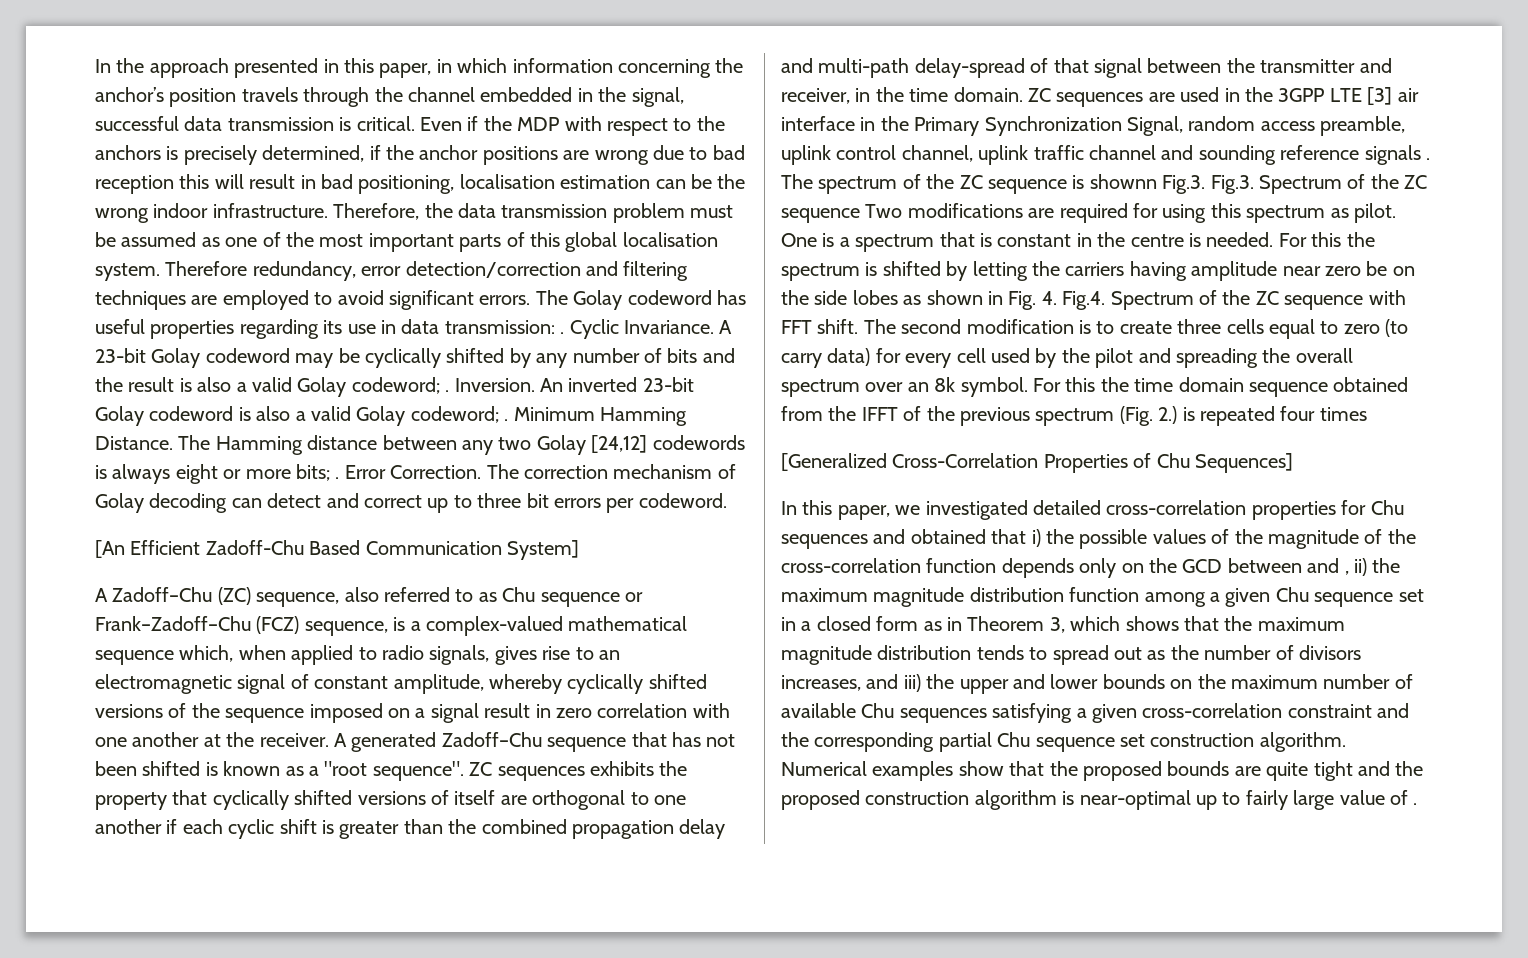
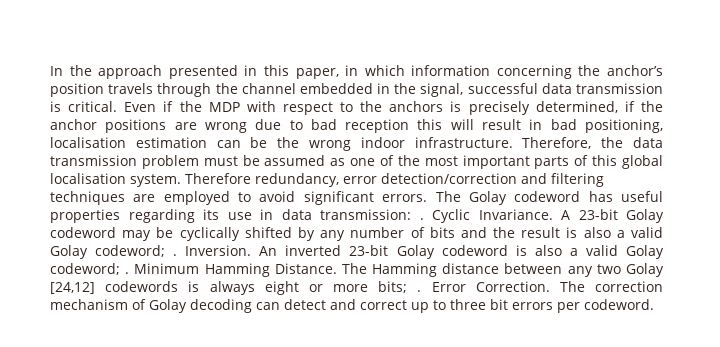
- [An Efficient Zadoff-Chu Based Communication System]
- A Zadoff–Chu (ZC) sequence, also referred to as Chu sequence or Frank–Zadoff–Chu (FCZ) sequence, is a complex-valued mathematical sequence which, when applied to radio signals, gives rise to an electromagnetic signal of constant amplitude, whereby cyclically shifted versions of the sequence imposed on a signal result in zero correlation with one another at the receiver. A generated Zadoff–Chu sequence that has not been shifted is known as a "root sequence". ZC sequences exhibits the property that cyclically shifted versions of itself are orthogonal to one another if each cyclic shift is greater than the combined propagation delay and multi-path delay-spread of that signal between the transmitter and receiver, in the time domain. ZC sequences are used in the 3GPP LTE [3] air interface in the Primary Synchronization Signal, random access preamble, uplink control channel, uplink traffic channel and sounding reference signals . The spectrum of the ZC sequence is shownn Fig.3. Fig.3. Spectrum of the ZC sequence Two modifications are required for using this spectrum as pilot. One is a spectrum that is constant in the centre is needed. For this the spectrum is shifted by letting the carriers having amplitude near zero be on the side lobes as shown in Fig. 4. Fig.4. Spectrum of the ZC sequence with FFT shift. The second modification is to create three cells equal to zero (to carry data) for every cell used by the pilot and spreading the overall spectrum over an 8k symbol. For this the time domain sequence obtained from the IFFT of the previous spectrum (Fig. 2.) is repeated four times
- [Generalized Cross-Correlation Properties of Chu Sequences]
- In this paper, we investigated detailed cross-correlation properties for Chu sequences and obtained that i) the possible values of the magnitude of the cross-correlation function depends only on the GCD between and , ii) the maximum magnitude distribution function among a given Chu sequence set in a closed form as in Theorem 3, which shows that the maximum magnitude distribution tends to spread out as the number of divisors increases, and iii) the upper and lower bounds on the maximum number of available Chu sequences satisfying a given cross-correlation constraint and the corresponding partial Chu sequence set construction algorithm. Numerical examples show that the proposed bounds are quite tight and the proposed construction algorithm is near-optimal up to fairly large value of .

